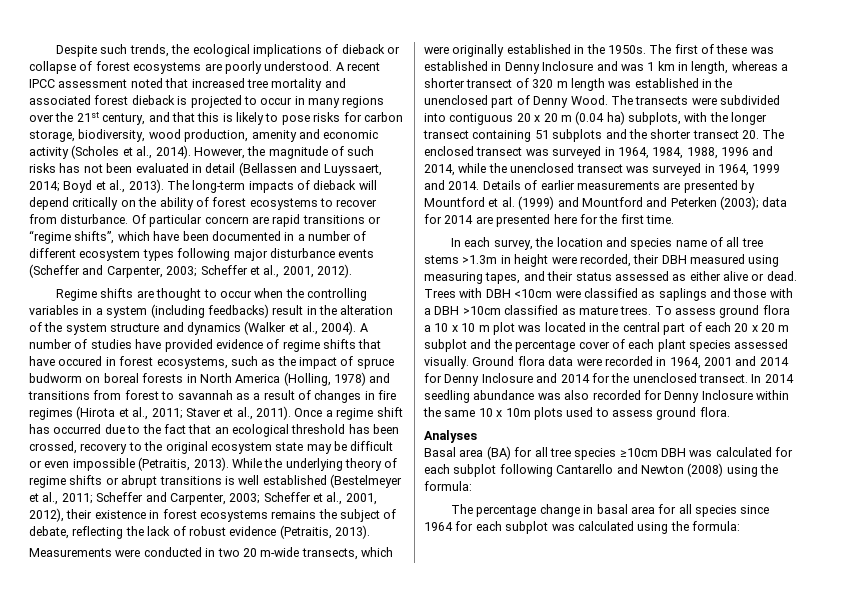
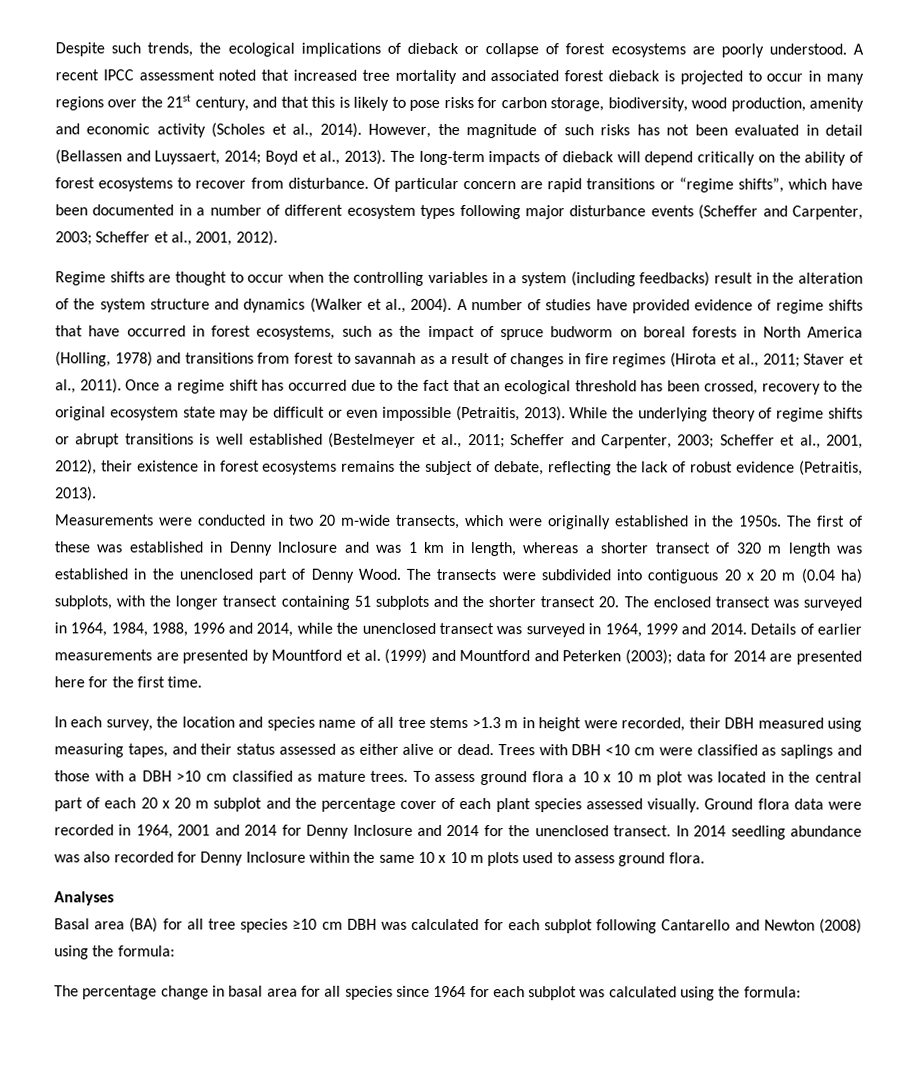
- A number of studies have provided evidence of regime shifts that have occured in forest ecosystems, such as the impact of spruce budworm on boreal forests in North America (Holling, 1978) and transitions from forest to savannah as a result of changes in fire regimes (Hirota et al., 2011; Staver et al., 2011).
+ A number of studies have provided evidence of regime shifts that have occurred in forest ecosystems, such as the impact of spruce budworm on boreal forests in North America (Holling, 1978) and transitions from forest to savannah as a result of changes in fire regimes (Hirota et al., 2011; Staver et al., 2011).
- In each survey, the location and species name of all tree stems >1.3m in height were recorded, their DBH measured using measuring tapes, and their status assessed as either alive or dead.
+ In each survey, the location and species name of all tree stems >1.3 m in height were recorded, their DBH measured using measuring tapes, and their status assessed as either alive or dead.
- Trees with DBH <10cm were classified as saplings and those with a DBH >10cm classified as mature trees.
+ Trees with DBH <10 cm were classified as saplings and those with a DBH >10 cm classified as mature trees.
- In 2014 seedling abundance was also recorded for Denny Inclosure within the same 10 x 10m plots used to assess ground flora.
+ In 2014 seedling abundance was also recorded for Denny Inclosure within the same 10 x 10 m plots used to assess ground flora.
- Basal area (BA) for all tree species ≥10cm DBH was calculated for each subplot following Cantarello and Newton (2008) using the formula:
+ Basal area (BA) for all tree species ≥10 cm DBH was calculated for each subplot following Cantarello and Newton (2008) using the formula:

